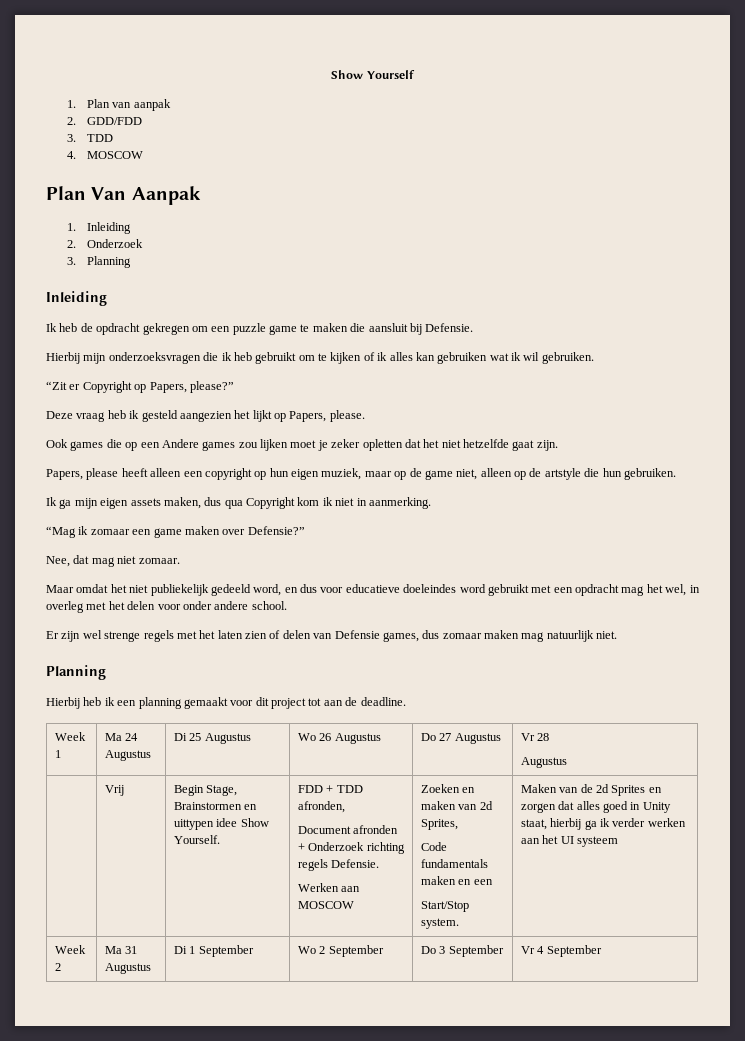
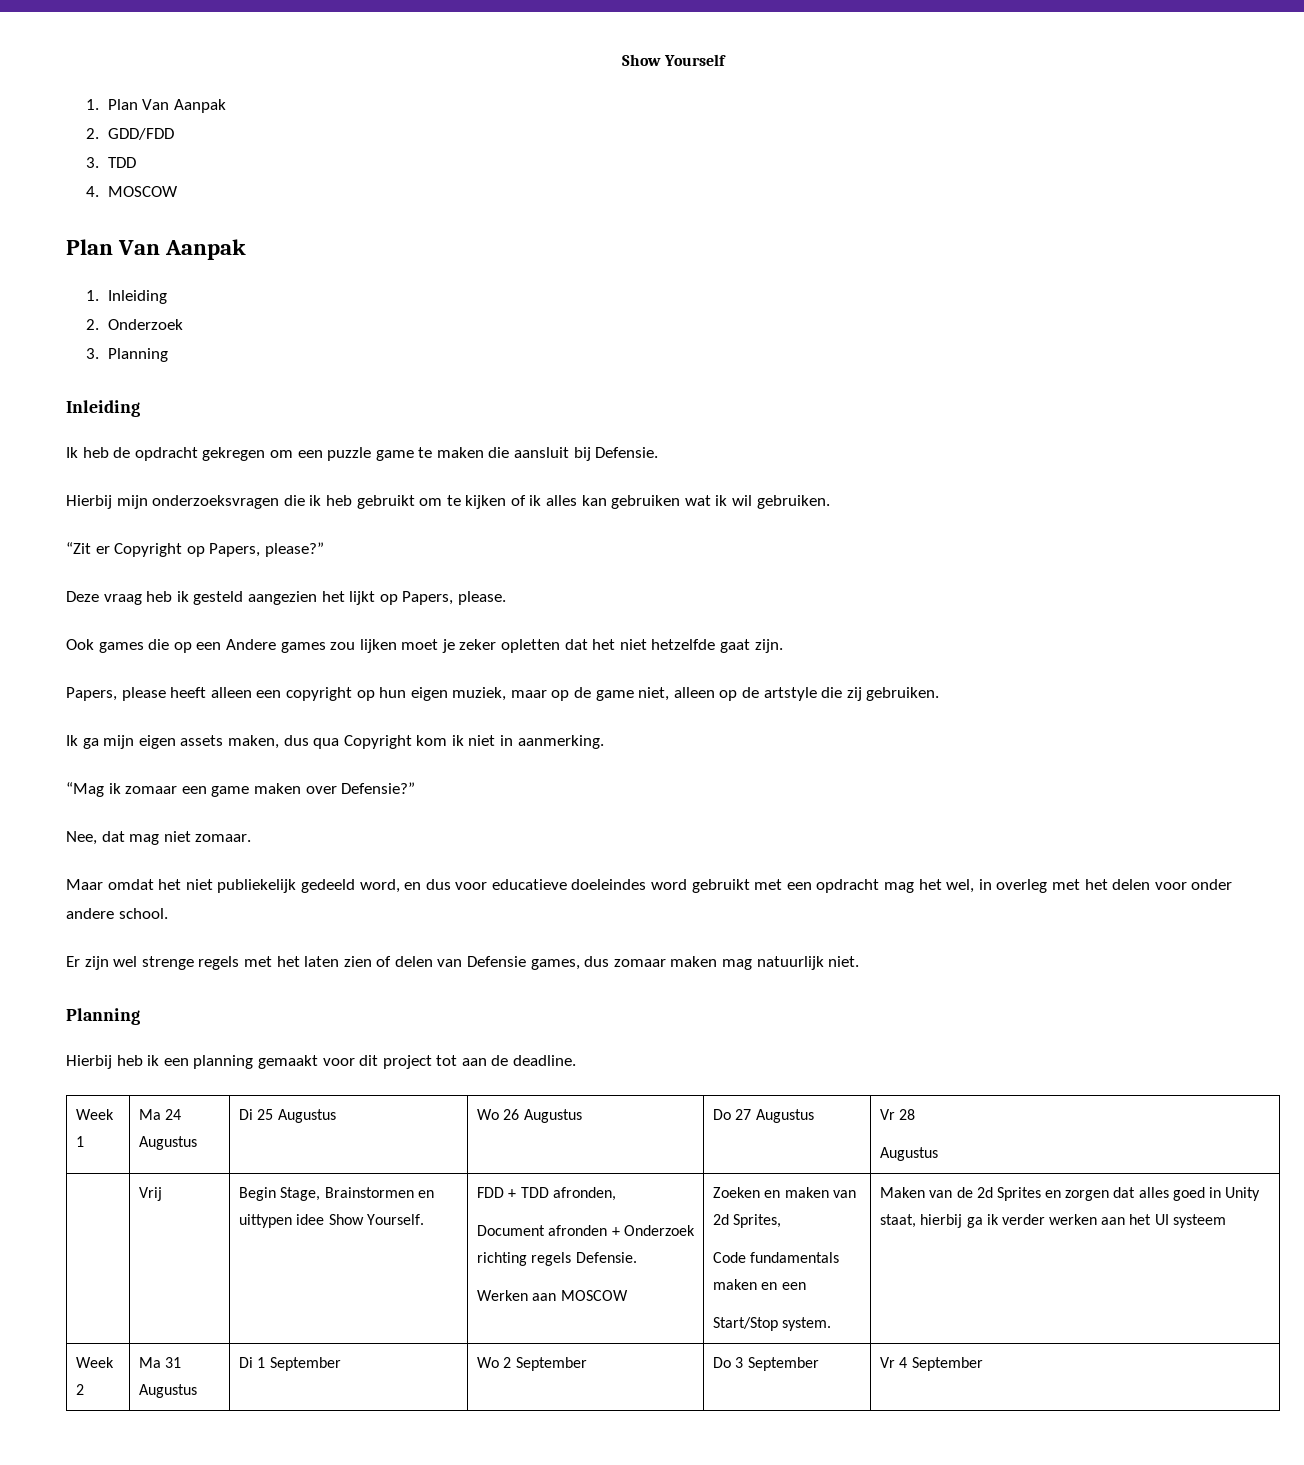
- 1. Plan van aanpak
+ 1. Plan Van Aanpak
- Papers, please heeft alleen een copyright op hun eigen muziek, maar op de game niet, alleen op de artstyle die hun gebruiken.
+ Papers, please heeft alleen een copyright op hun eigen muziek, maar op de game niet, alleen op de artstyle die zij gebruiken.

